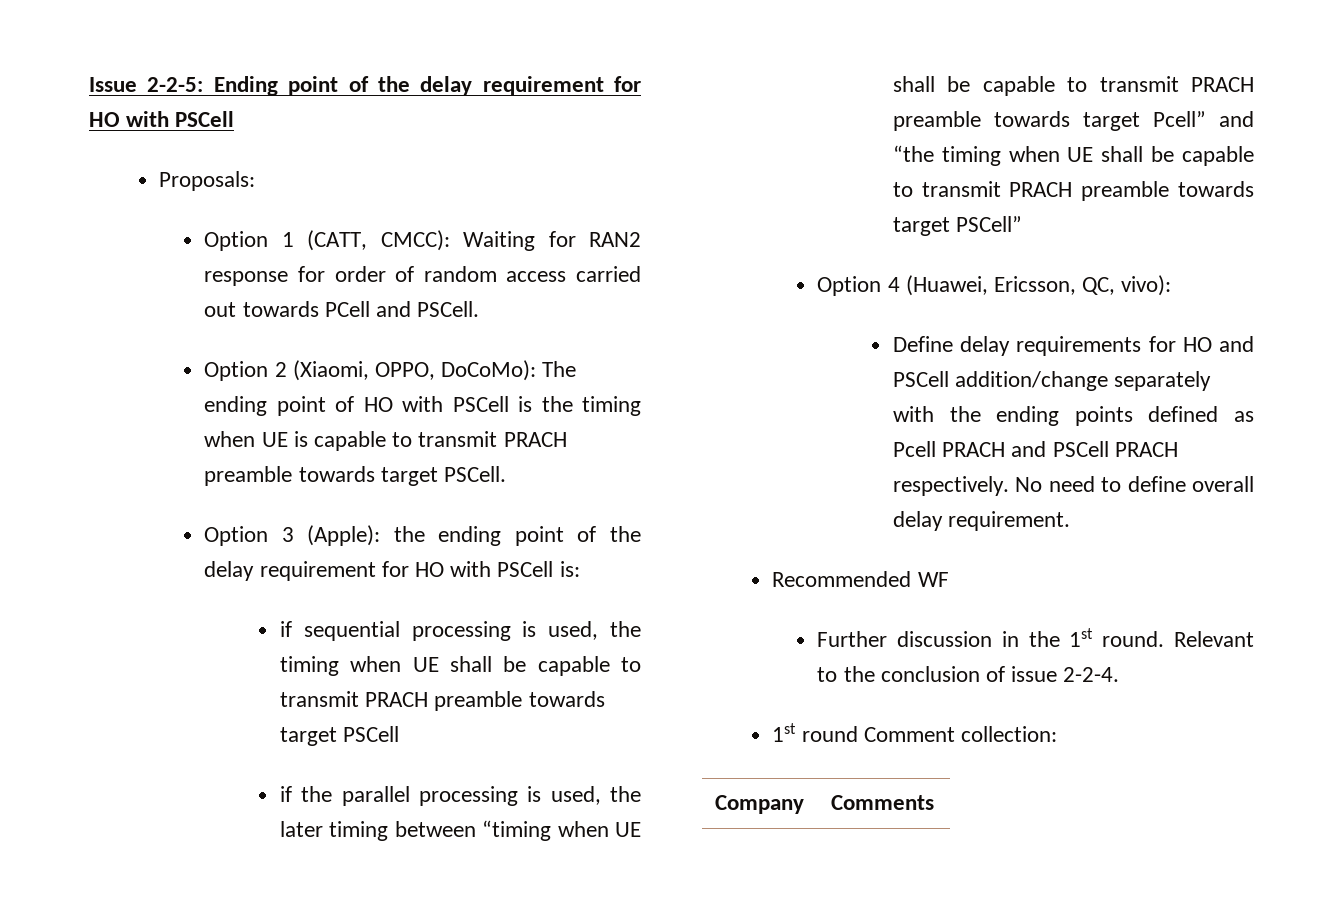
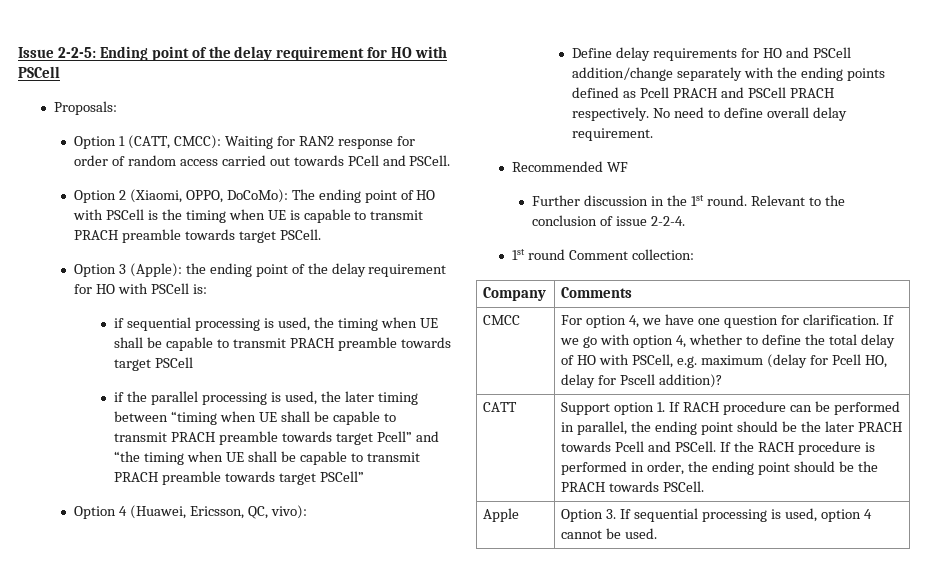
+ CMCC | For option 4, we have one question for clarification. If we go with option 4, whether to define the total delay of HO with PSCell, e.g. maximum (delay for Pcell HO, delay for Pscell addition)?
+ CATT | Support option 1. If RACH procedure can be performed in parallel, the ending point should be the later PRACH towards Pcell and PSCell. If the RACH procedure is performed in order, the ending point should be the PRACH towards PSCell.
+ Apple | Option 3. If sequential processing is used, option 4 cannot be used.

